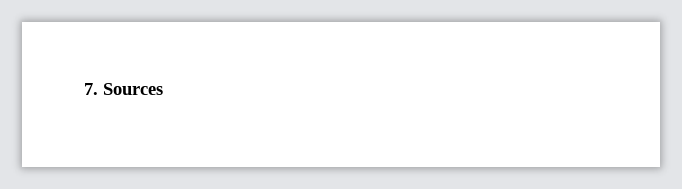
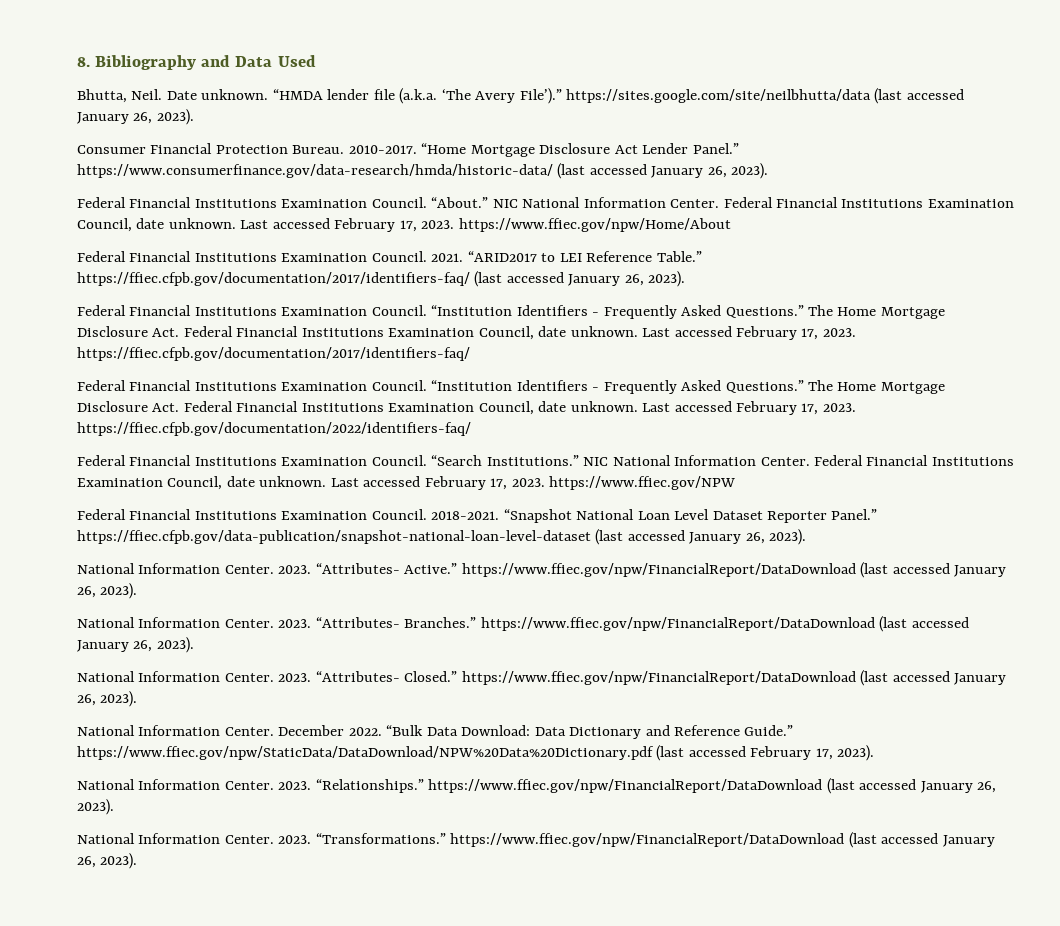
- 7. Sources
+ 8. Bibliography and Data Used
+ Bhutta, Neil. Date unknown. “HMDA lender file (a.k.a. ‘The Avery File’).” https://sites.google.com/site/neilbhutta/data (last accessed January 26, 2023).
+ Consumer Financial Protection Bureau. 2010-2017. “Home Mortgage Disclosure Act Lender Panel.” https://www.consumerfinance.gov/data-research/hmda/historic-data/ (last accessed January 26, 2023).
+ Federal Financial Institutions Examination Council. “About.” NIC National Information Center. Federal Financial Institutions Examination Council, date unknown. Last accessed February 17, 2023. https://www.ffiec.gov/npw/Home/About
+ Federal Financial Institutions Examination Council. 2021. “ARID2017 to LEI Reference Table.” https://ffiec.cfpb.gov/documentation/2017/identifiers-faq/ (last accessed January 26, 2023).
+ Federal Financial Institutions Examination Council. “Institution Identifiers - Frequently Asked Questions.” The Home Mortgage Disclosure Act. Federal Financial Institutions Examination Council, date unknown. Last accessed February 17, 2023. https://ffiec.cfpb.gov/documentation/2017/identifiers-faq/
+ Federal Financial Institutions Examination Council. “Institution Identifiers - Frequently Asked Questions.” The Home Mortgage Disclosure Act. Federal Financial Institutions Examination Council, date unknown. Last accessed February 17, 2023. https://ffiec.cfpb.gov/documentation/2022/identifiers-faq/
+ Federal Financial Institutions Examination Council. “Search Institutions.” NIC National Information Center. Federal Financial Institutions Examination Council, date unknown. Last accessed February 17, 2023. https://www.ffiec.gov/NPW
+ Federal Financial Institutions Examination Council. 2018-2021. “Snapshot National Loan Level Dataset Reporter Panel.” https://ffiec.cfpb.gov/data-publication/snapshot-national-loan-level-dataset (last accessed January 26, 2023).
+ National Information Center. 2023. “Attributes- Active.” https://www.ffiec.gov/npw/FinancialReport/DataDownload (last accessed January 26, 2023).
+ National Information Center. 2023. “Attributes- Branches.” https://www.ffiec.gov/npw/FinancialReport/DataDownload (last accessed January 26, 2023).
+ National Information Center. 2023. “Attributes- Closed.” https://www.ffiec.gov/npw/FinancialReport/DataDownload (last accessed January 26, 2023).
+ National Information Center. December 2022. “Bulk Data Download: Data Dictionary and Reference Guide.” https://www.ffiec.gov/npw/StaticData/DataDownload/NPW%20Data%20Dictionary.pdf (last accessed February 17, 2023).
+ National Information Center. 2023. “Relationships.” https://www.ffiec.gov/npw/FinancialReport/DataDownload (last accessed January 26, 2023).
+ National Information Center. 2023. “Transformations.” https://www.ffiec.gov/npw/FinancialReport/DataDownload (last accessed January 26, 2023).

